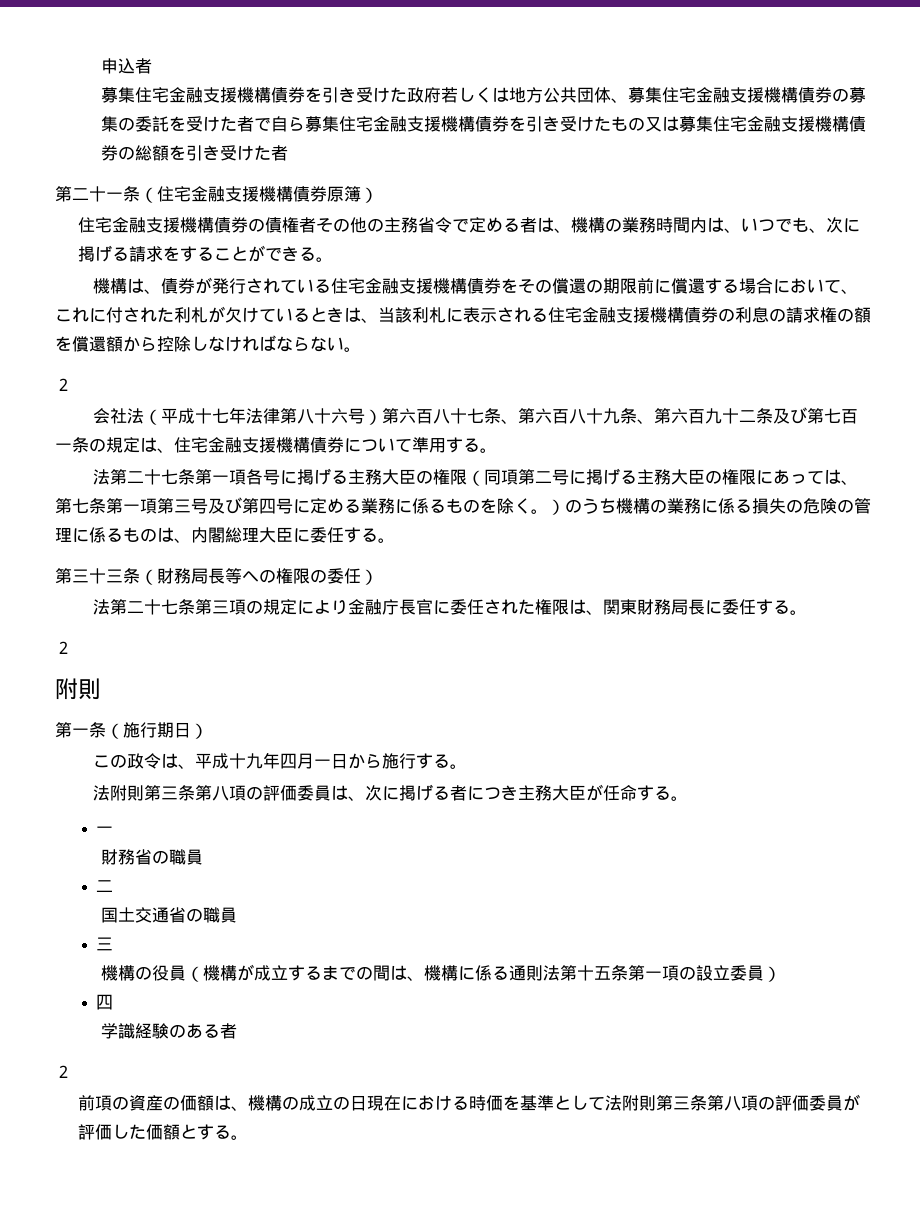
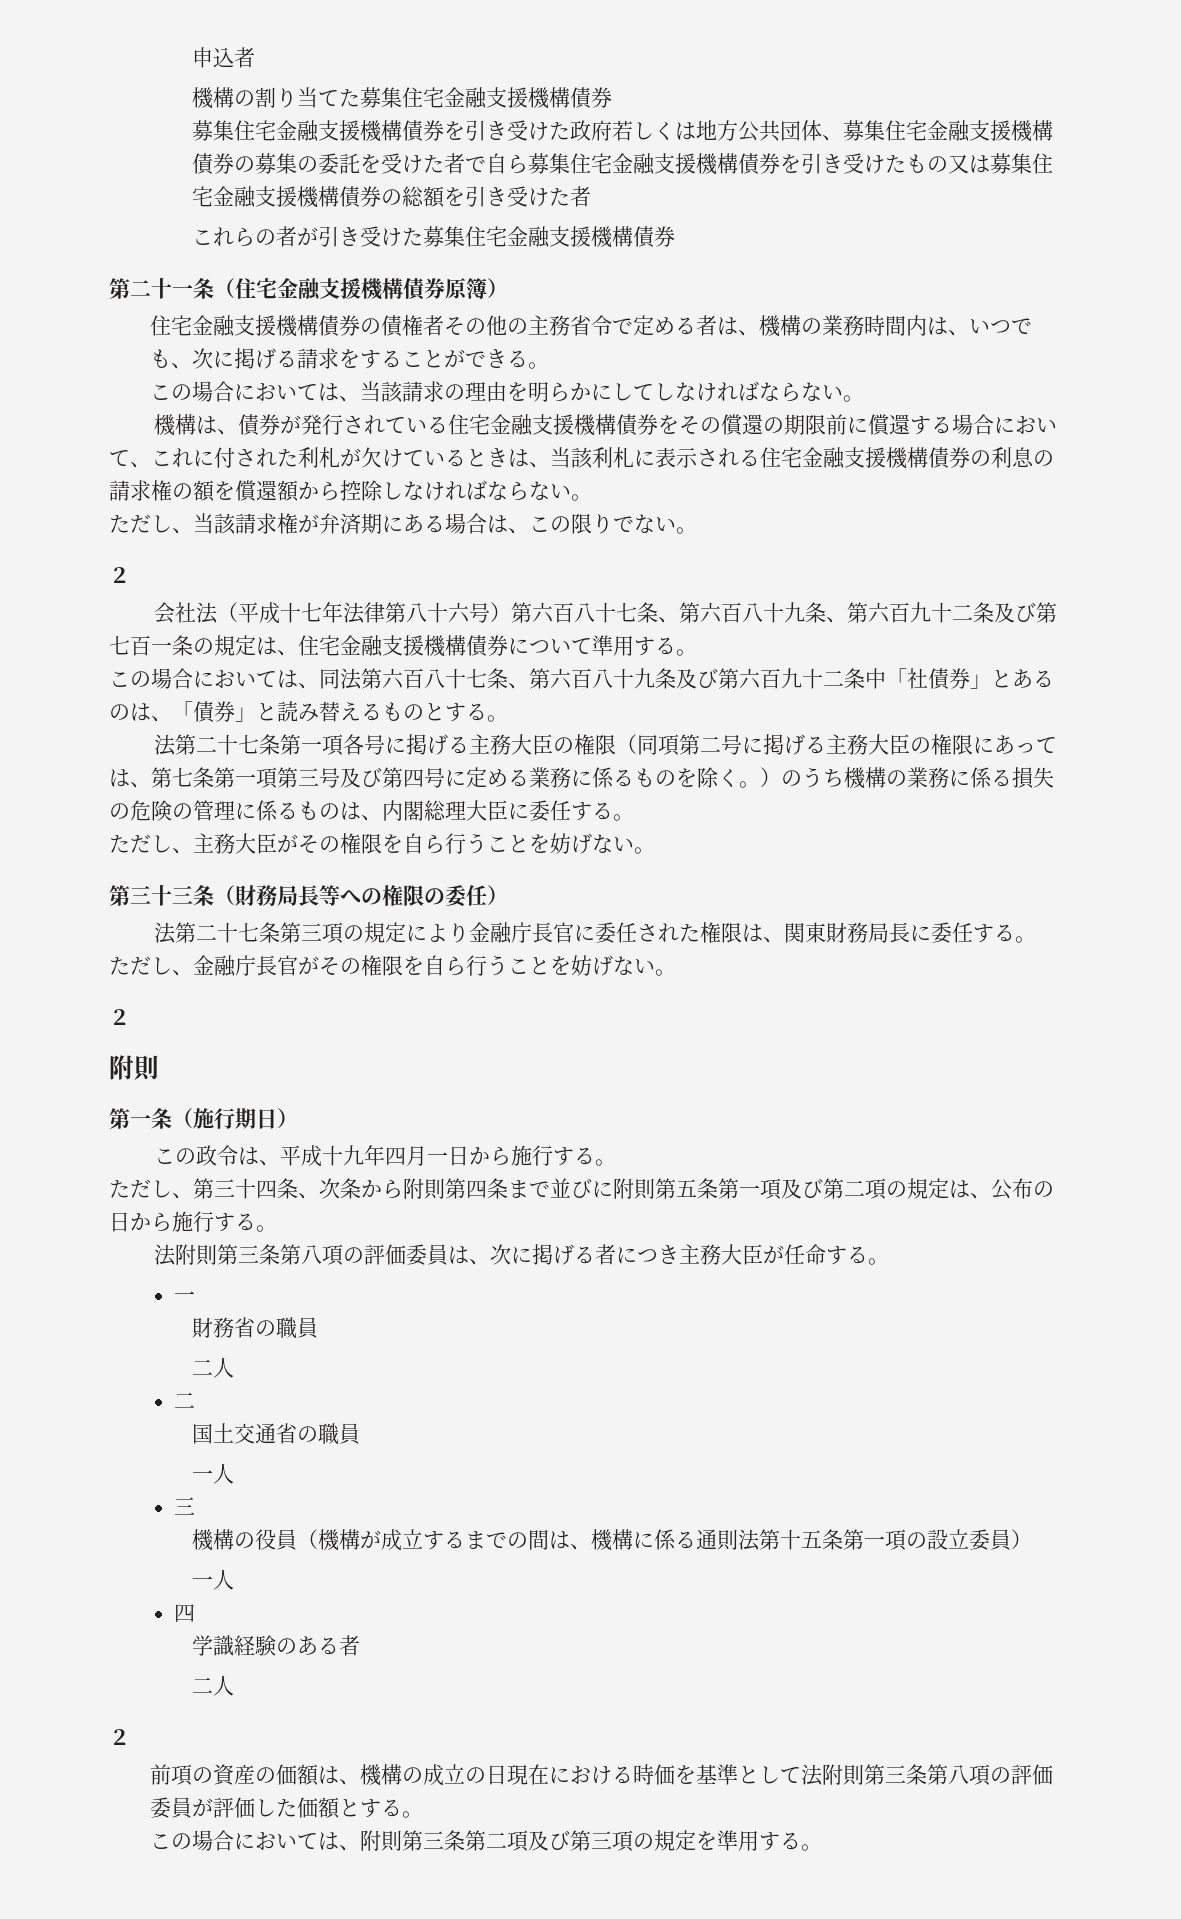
+ 機構の割り当てた募集住宅金融支援機構債券
+ これらの者が引き受けた募集住宅金融支援機構債券
+ この場合においては、当該請求の理由を明らかにしてしなければならない。
+ ただし、当該請求権が弁済期にある場合は、この限りでない。
+ この場合においては、同法第六百八十七条、第六百八十九条及び第六百九十二条中「社債券」とあるのは、「債券」と読み替えるものとする。
+ ただし、主務大臣がその権限を自ら行うことを妨げない。
+ ただし、金融庁長官がその権限を自ら行うことを妨げない。
+ ただし、第三十四条、次条から附則第四条まで並びに附則第五条第一項及び第二項の規定は、公布の日から施行する。
  財務省の職員
+ 二人
  国土交通省の職員
+ 一人
  機構の役員（機構が成立するまでの間は、機構に係る通則法第十五条第一項の設立委員）
+ 一人
  学識経験のある者
+ 二人
+ この場合においては、附則第三条第二項及び第三項の規定を準用する。

